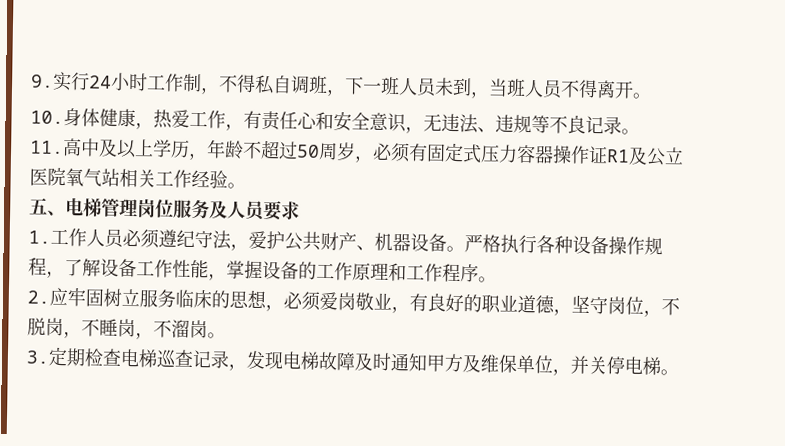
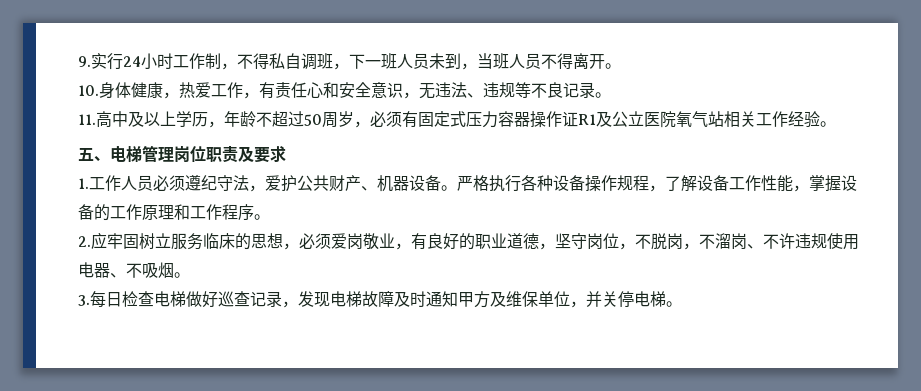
- 五、电梯管理岗位服务及人员要求
+ 五、电梯管理岗位职责及要求
- 2.应牢固树立服务临床的思想，必须爱岗敬业，有良好的职业道德，坚守岗位，不脱岗，不睡岗，不溜岗。
+ 2.应牢固树立服务临床的思想，必须爱岗敬业，有良好的职业道德，坚守岗位，不脱岗，不溜岗、不许违规使用电器、不吸烟。
- 3.定期检查电梯巡查记录，发现电梯故障及时通知甲方及维保单位，并关停电梯。
+ 3.每日检查电梯做好巡查记录，发现电梯故障及时通知甲方及维保单位，并关停电梯。

